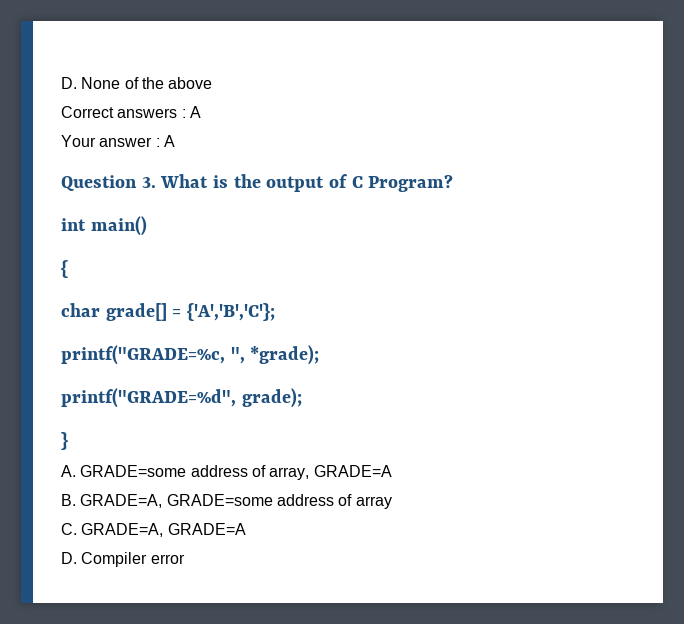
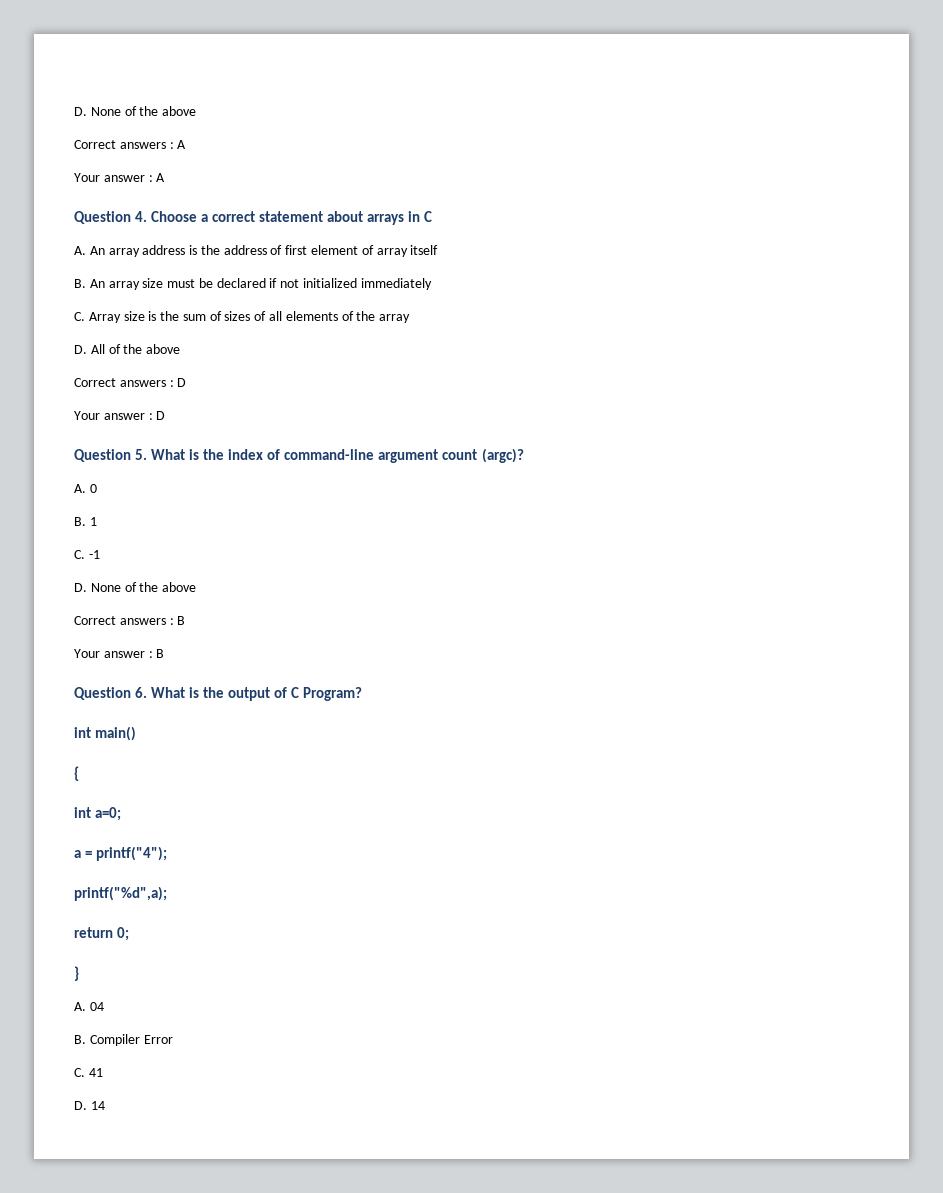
- Question 3. What is the output of C Program?
+ Question 4. Choose a correct statement about arrays in C
+ A. An array address is the address of first element of array itself
+ B. An array size must be declared if not initialized immediately
+ C. Array size is the sum of sizes of all elements of the array
+ D. All of the above
+ Correct answers : D
+ Your answer : D
+ Question 5. What is the index of command-line argument count (argc)?
+ A. 0
+ B. 1
+ C. -1
+ D. None of the above
+ Correct answers : B
+ Your answer : B
+ Question 6. What is the output of C Program?
- char grade[] = {'A','B','C'};
- printf("GRADE=%c, ", *grade);
- printf("GRADE=%d", grade);
+ int a=0;
+ a = printf("4");
+ printf("%d",a);
+ return 0;
  }
- A. GRADE=some address of array, GRADE=A
- B. GRADE=A, GRADE=some address of array
- C. GRADE=A, GRADE=A
- D. Compiler error
+ A. 04
+ B. Compiler Error
+ C. 41
+ D. 14

